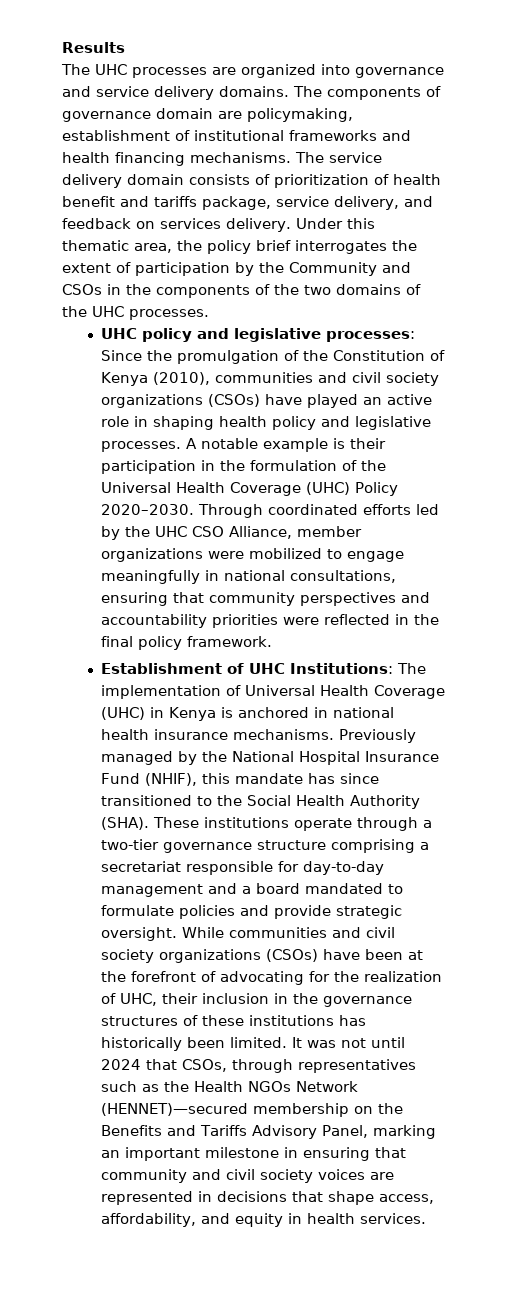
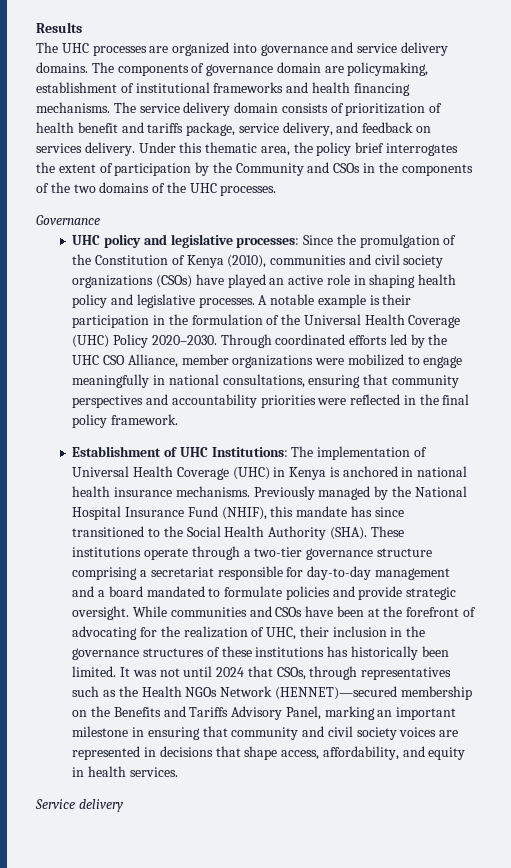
+ Governance
- While communities and civil society organizations (CSOs) have been at the forefront of advocating for the realization of UHC, their inclusion in the governance structures of these institutions has historically been limited.
+ While communities and CSOs have been at the forefront of advocating for the realization of UHC, their inclusion in the governance structures of these institutions has historically been limited.
+ Service delivery

